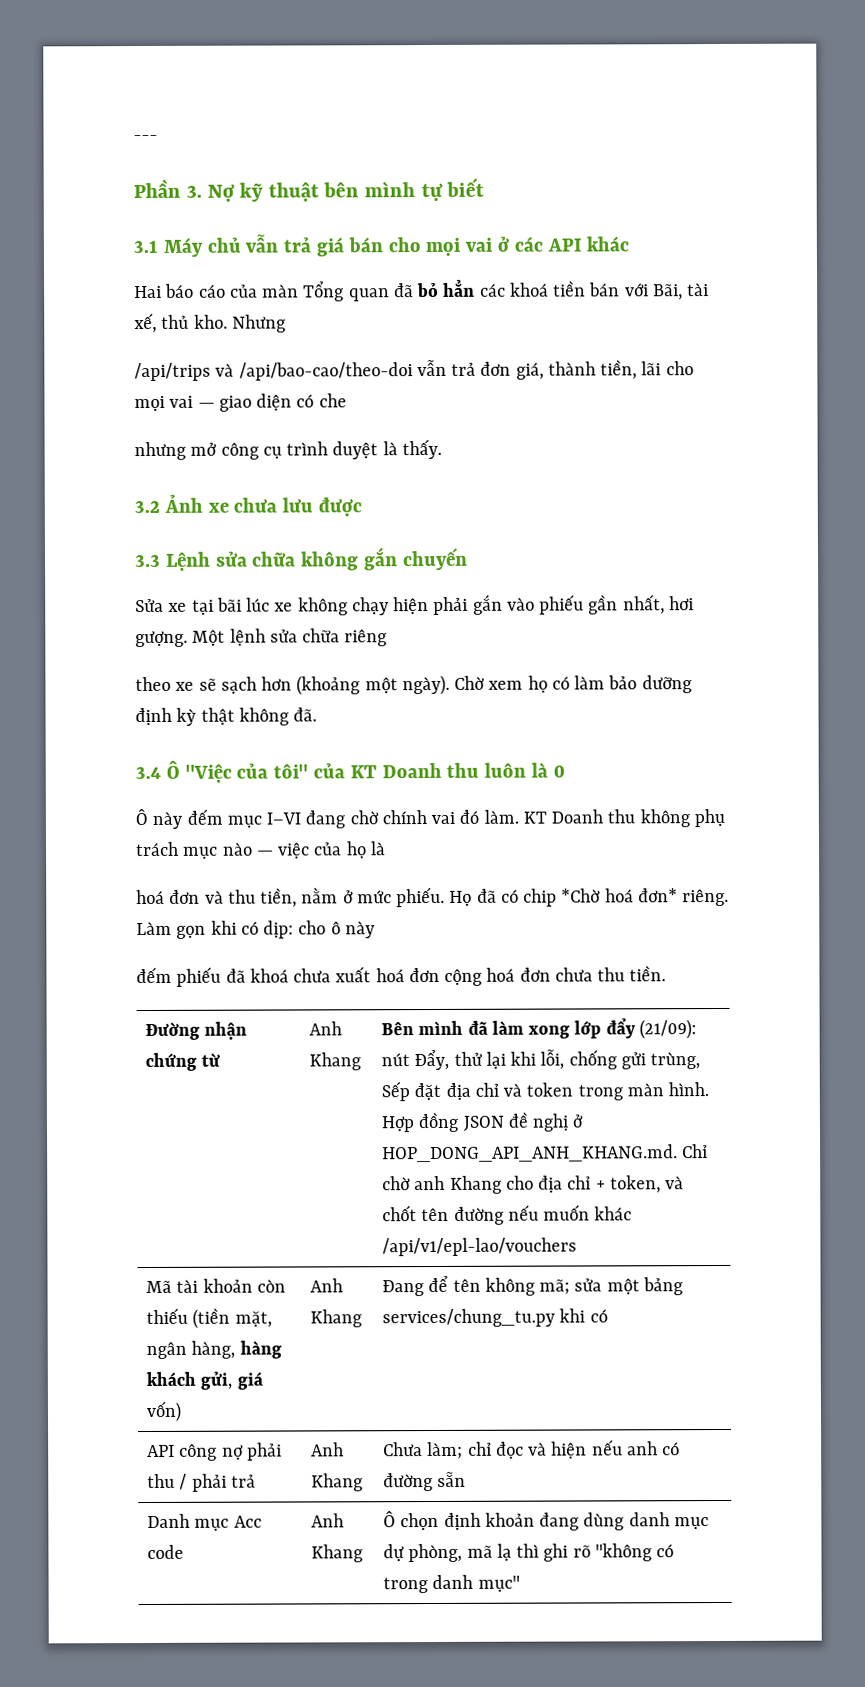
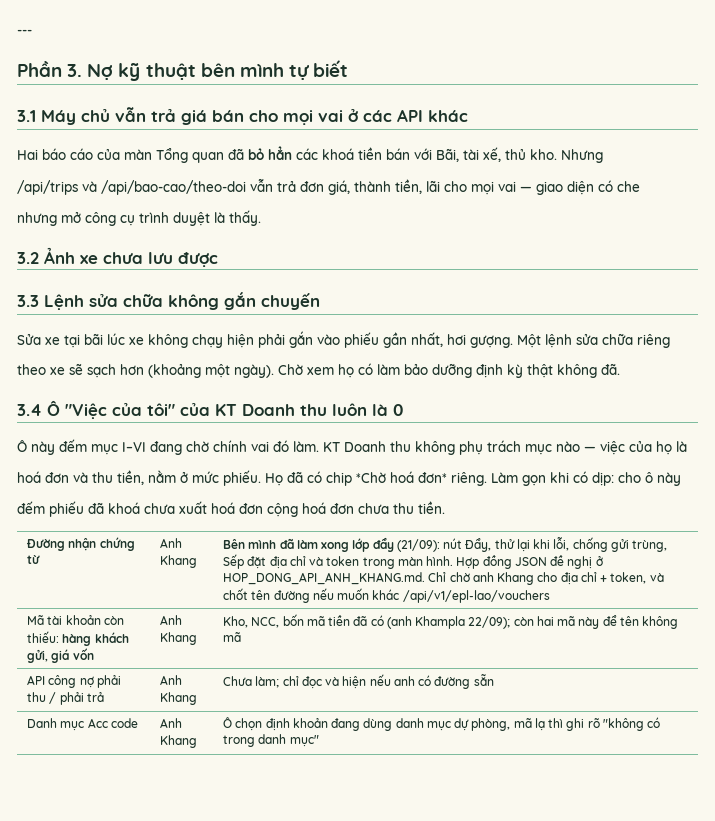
- Mã tài khoản còn thiếu (tiền mặt, ngân hàng, hàng khách gửi, giá vốn) | Anh Khang | Đang để tên không mã; sửa một bảng services/chung_tu.py khi có
+ Mã tài khoản còn thiếu: hàng khách gửi, giá vốn | Anh Khang | Kho, NCC, bốn mã tiền đã có (anh Khampla 22/09); còn hai mã này để tên không mã

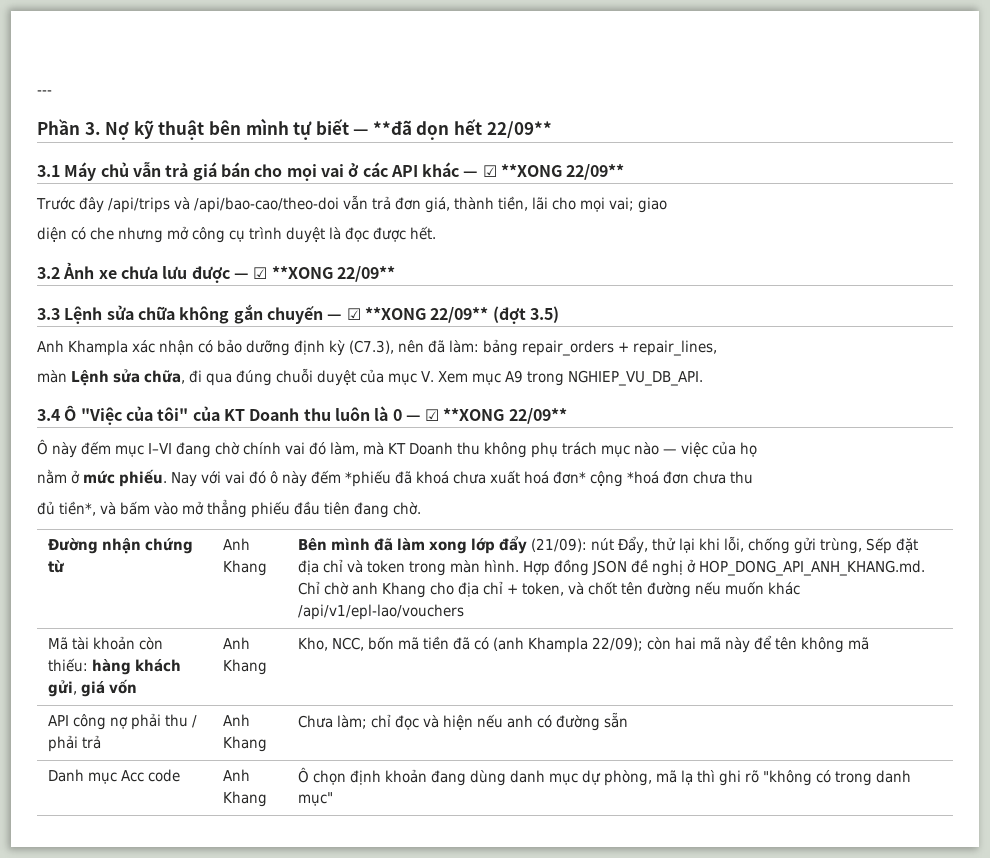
- Phần 3. Nợ kỹ thuật bên mình tự biết
+ Phần 3. Nợ kỹ thuật bên mình tự biết — **đã dọn hết 22/09**
- 3.1 Máy chủ vẫn trả giá bán cho mọi vai ở các API khác
- Hai báo cáo của màn Tổng quan đã bỏ hẳn các khoá tiền bán với Bãi, tài xế, thủ kho. Nhưng
- /api/trips và /api/bao-cao/theo-doi vẫn trả đơn giá, thành tiền, lãi cho mọi vai — giao diện có che
- nhưng mở công cụ trình duyệt là thấy.
+ 3.1 Máy chủ vẫn trả giá bán cho mọi vai ở các API khác — ☑ **XONG 22/09**
+ Trước đây /api/trips và /api/bao-cao/theo-doi vẫn trả đơn giá, thành tiền, lãi cho mọi vai; giao
+ diện có che nhưng mở công cụ trình duyệt là đọc được hết.
- 3.2 Ảnh xe chưa lưu được
+ 3.2 Ảnh xe chưa lưu được — ☑ **XONG 22/09**
- 3.3 Lệnh sửa chữa không gắn chuyến
- Sửa xe tại bãi lúc xe không chạy hiện phải gắn vào phiếu gần nhất, hơi gượng. Một lệnh sửa chữa riêng
- theo xe sẽ sạch hơn (khoảng một ngày). Chờ xem họ có làm bảo dưỡng định kỳ thật không đã.
+ 3.3 Lệnh sửa chữa không gắn chuyến — ☑ **XONG 22/09** (đợt 3.5)
+ Anh Khampla xác nhận có bảo dưỡng định kỳ (C7.3), nên đã làm: bảng repair_orders + repair_lines,
+ màn Lệnh sửa chữa, đi qua đúng chuỗi duyệt của mục V. Xem mục A9 trong NGHIEP_VU_DB_API.
- 3.4 Ô "Việc của tôi" của KT Doanh thu luôn là 0
+ 3.4 Ô "Việc của tôi" của KT Doanh thu luôn là 0 — ☑ **XONG 22/09**
- Ô này đếm mục I–VI đang chờ chính vai đó làm. KT Doanh thu không phụ trách mục nào — việc của họ là
- hoá đơn và thu tiền, nằm ở mức phiếu. Họ đã có chip *Chờ hoá đơn* riêng. Làm gọn khi có dịp: cho ô này
- đếm phiếu đã khoá chưa xuất hoá đơn cộng hoá đơn chưa thu tiền.
+ Ô này đếm mục I–VI đang chờ chính vai đó làm, mà KT Doanh thu không phụ trách mục nào — việc của họ
+ nằm ở mức phiếu. Nay với vai đó ô này đếm *phiếu đã khoá chưa xuất hoá đơn* cộng *hoá đơn chưa thu
+ đủ tiền*, và bấm vào mở thẳng phiếu đầu tiên đang chờ.

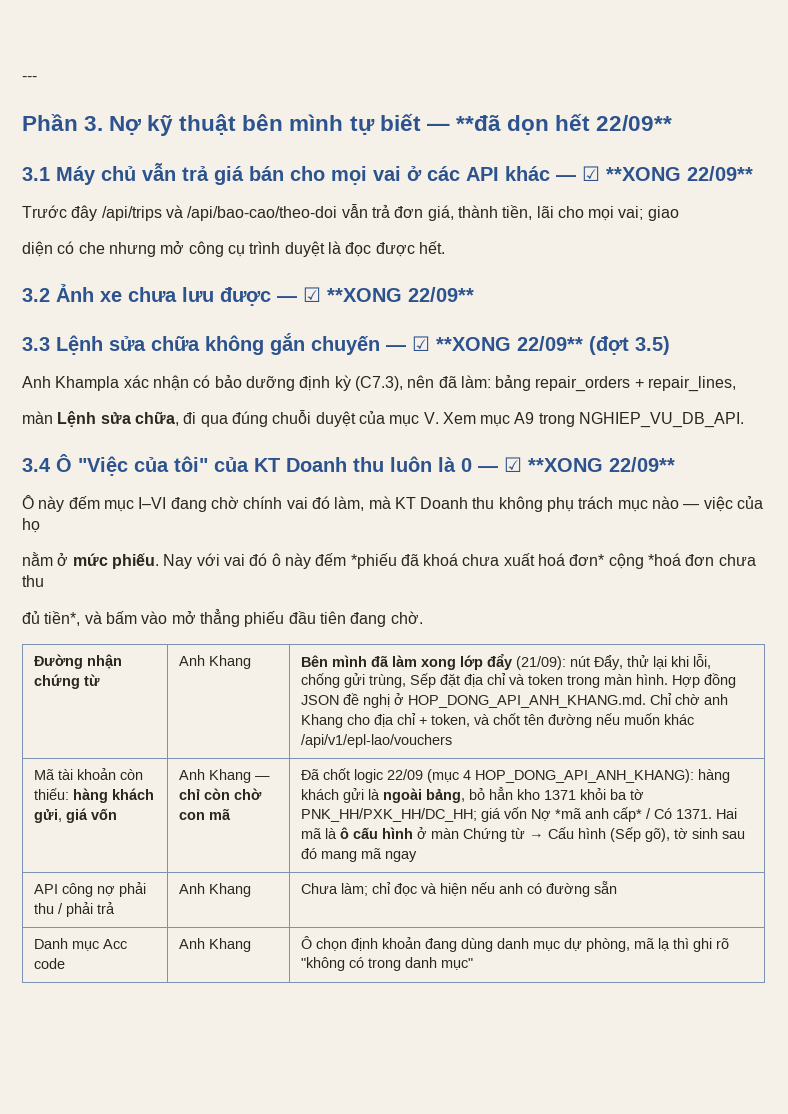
- Anh Khang | Kho, NCC, bốn mã tiền đã có (anh Khampla 22/09); còn hai mã này để tên không mã
+ Anh Khang — chỉ còn chờ con mã | Đã chốt logic 22/09 (mục 4 HOP_DONG_API_ANH_KHANG): hàng khách gửi là ngoài bảng, bỏ hẳn kho 1371 khỏi ba tờ PNK_HH/PXK_HH/DC_HH; giá vốn Nợ *mã anh cấp* / Có 1371. Hai mã là ô cấu hình ở màn Chứng từ → Cấu hình (Sếp gõ), tờ sinh sau đó mang mã ngay

